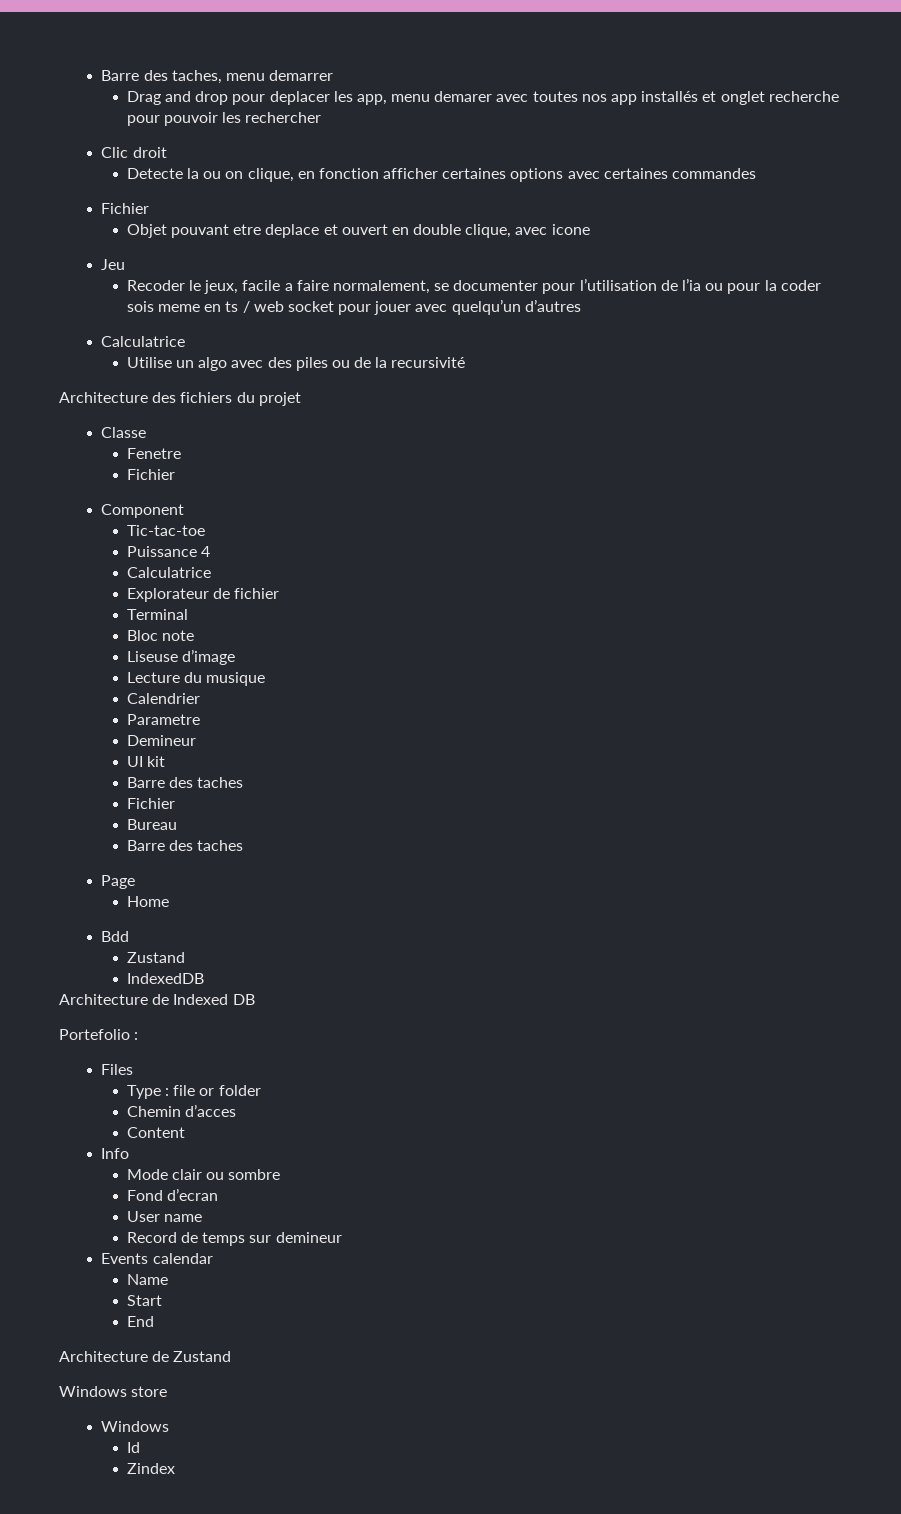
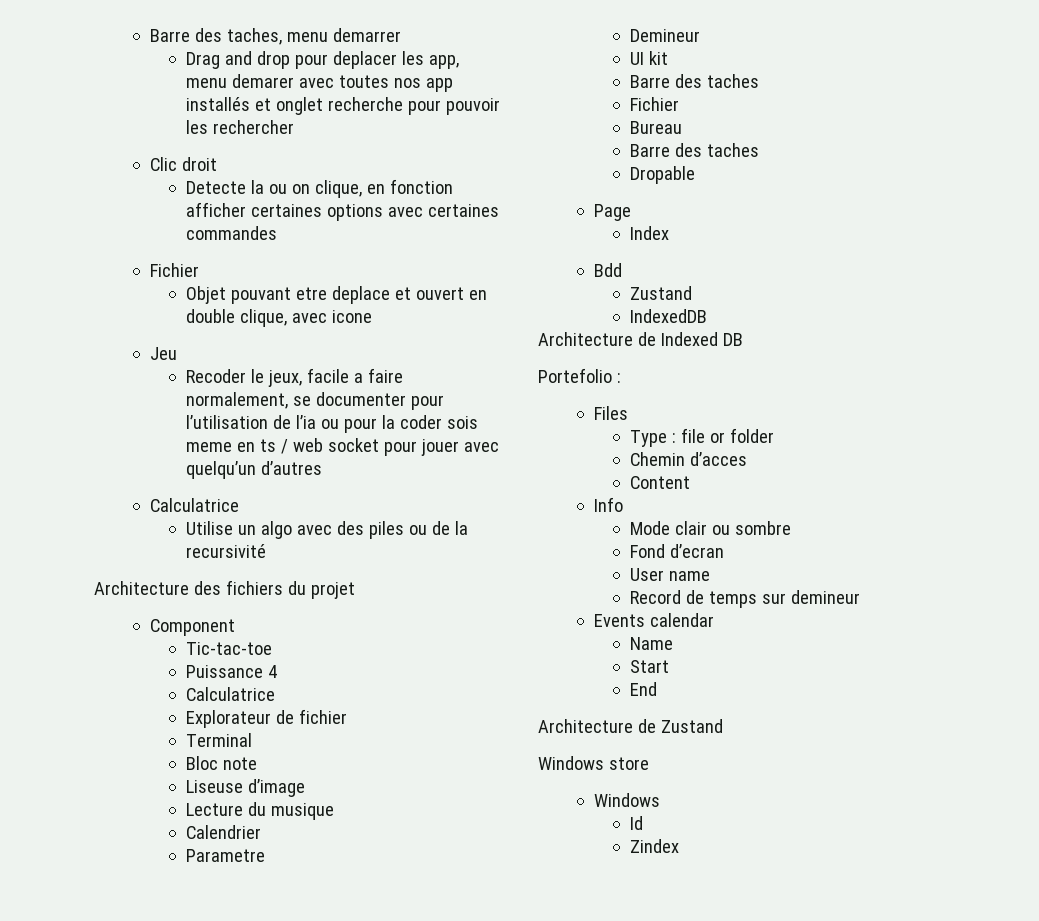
- Classe
- Fenetre
- Fichier
+ Dropable
- Home
+ Index

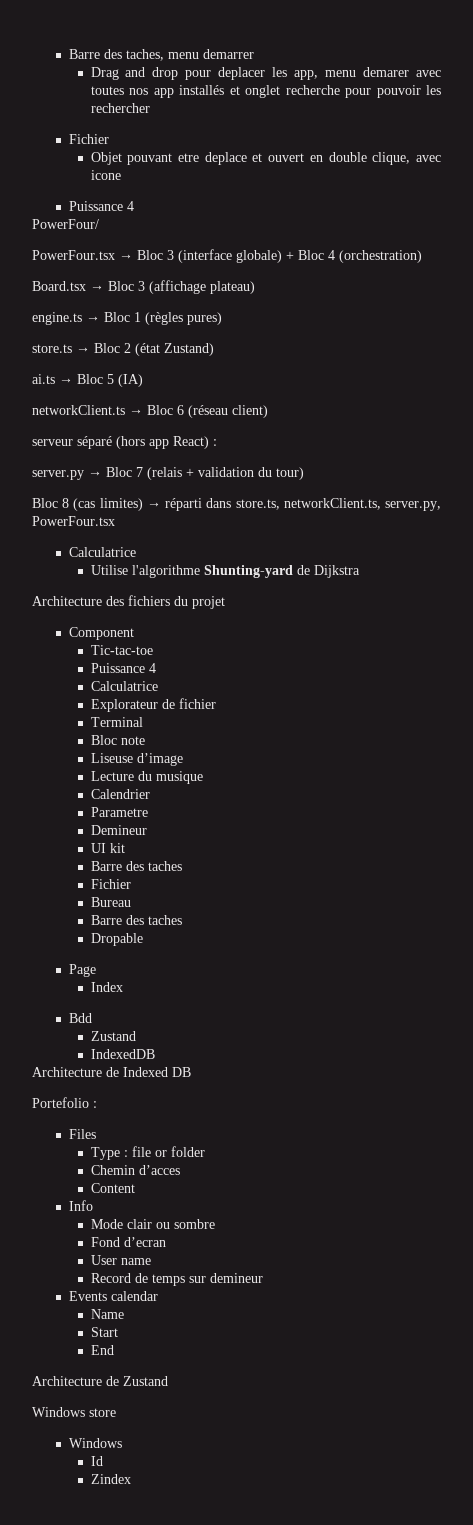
- Clic droit
- Detecte la ou on clique, en fonction afficher certaines options avec certaines commandes
  Objet pouvant etre deplace et ouvert en double clique, avec icone
- Jeu
- Recoder le jeux, facile a faire normalement, se documenter pour l’utilisation de l’ia ou pour la coder sois meme en ts / web socket pour jouer avec quelqu’un d’autres
+ Puissance 4
+ PowerFour/
+ PowerFour.tsx → Bloc 3 (interface globale) + Bloc 4 (orchestration)
+ Board.tsx → Bloc 3 (affichage plateau)
+ engine.ts → Bloc 1 (règles pures)
+ store.ts → Bloc 2 (état Zustand)
+ ai.ts → Bloc 5 (IA)
+ networkClient.ts → Bloc 6 (réseau client)
+ serveur séparé (hors app React) :
+ server.py → Bloc 7 (relais + validation du tour)
+ Bloc 8 (cas limites) → réparti dans store.ts, networkClient.ts, server.py, PowerFour.tsx
  Calculatrice
- Utilise un algo avec des piles ou de la recursivité
+ Utilise l'algorithme Shunting-yard de Dijkstra

